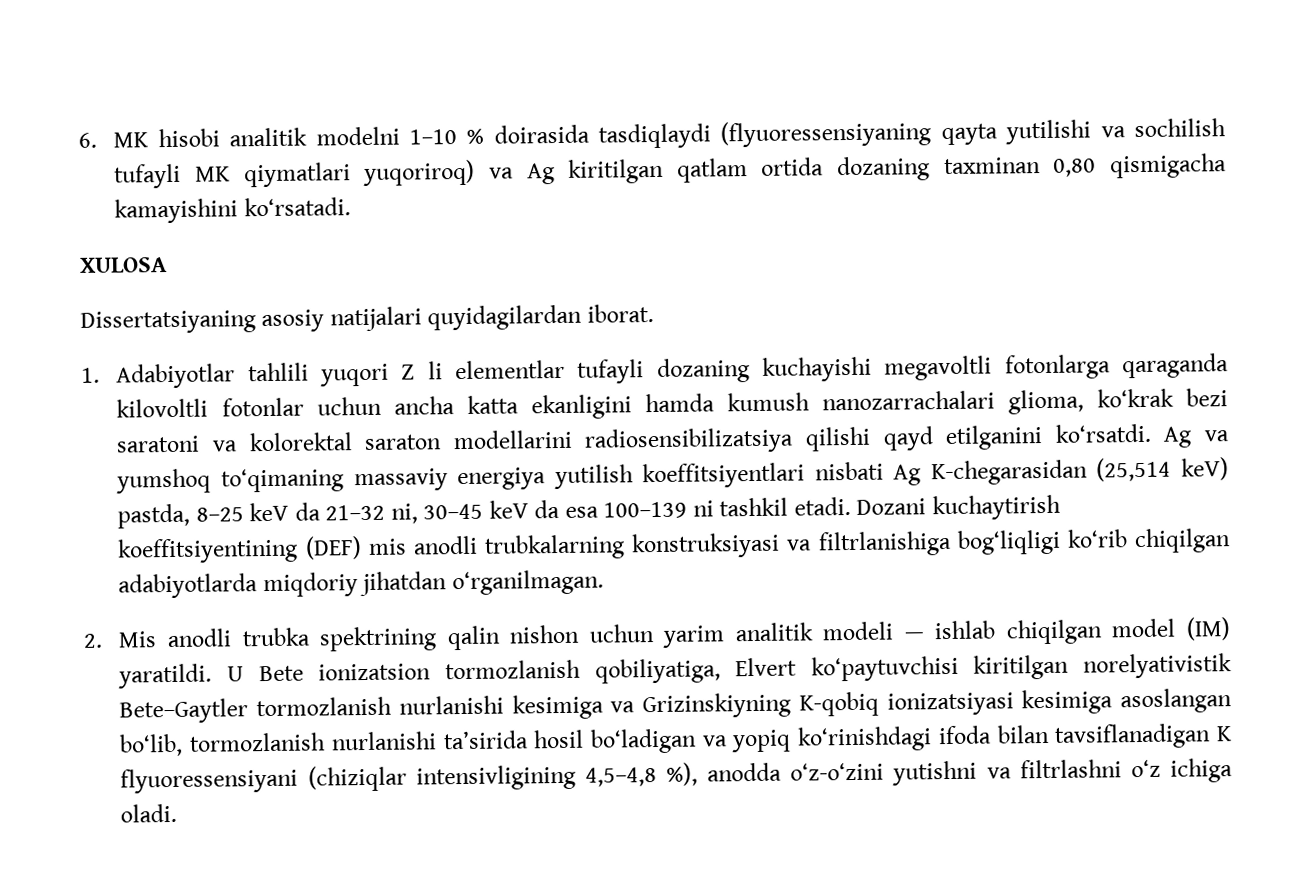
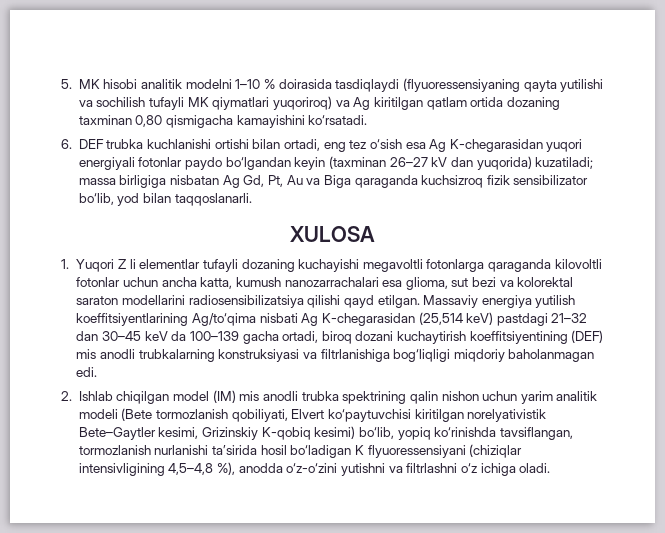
- 6. MK hisobi analitik modelni 1–10 % doirasida tasdiqlaydi (flyuoressensiyaning qayta yutilishi va sochilish tufayli MK qiymatlari yuqoriroq) va Ag kiritilgan qatlam ortida dozaning taxminan 0,80 qismigacha kamayishini ko‘rsatadi.
+ 5. MK hisobi analitik modelni 1–10 % doirasida tasdiqlaydi (flyuoressensiyaning qayta yutilishi va sochilish tufayli MK qiymatlari yuqoriroq) va Ag kiritilgan qatlam ortida dozaning taxminan 0,80 qismigacha kamayishini ko‘rsatadi.
+ 6. DEF trubka kuchlanishi ortishi bilan ortadi, eng tez o‘sish esa Ag K-chegarasidan yuqori energiyali fotonlar paydo bo‘lgandan keyin (taxminan 26–27 kV dan yuqorida) kuzatiladi; massa birligiga nisbatan Ag Gd, Pt, Au va Biga qaraganda kuchsizroq fizik sensibilizator bo‘lib, yod bilan taqqoslanarli.
  XULOSA
- Dissertatsiyaning asosiy natijalari quyidagilardan iborat.
- 1. Adabiyotlar tahlili yuqori Z li elementlar tufayli dozaning kuchayishi megavoltli fotonlarga qaraganda kilovoltli fotonlar uchun ancha katta ekanligini hamda kumush nanozarrachalari glioma, ko‘krak bezi saratoni va kolorektal saraton modellarini radiosensibilizatsiya qilishi qayd etilganini ko‘rsatdi. Ag va yumshoq to‘qimaning massaviy energiya yutilish koeffitsiyentlari nisbati Ag K-chegarasidan (25,514 keV) pastda, 8–25 keV da 21–32 ni, 30–45 keV da esa 100–139 ni tashkil etadi. Dozani kuchaytirish koeffitsiyentining (DEF) mis anodli trubkalarning konstruksiyasi va filtrlanishiga bog‘liqligi ko‘rib chiqilgan adabiyotlarda miqdoriy jihatdan o‘rganilmagan.
- 2. Mis anodli trubka spektrining qalin nishon uchun yarim analitik modeli — ishlab chiqilgan model (IM) yaratildi. U Bete ionizatsion tormozlanish qobiliyatiga, Elvert ko‘paytuvchisi kiritilgan norelyativistik Bete–Gaytler tormozlanish nurlanishi kesimiga va Grizinskiyning K-qobiq ionizatsiyasi kesimiga asoslangan bo‘lib, tormozlanish nurlanishi ta’sirida hosil bo‘ladigan va yopiq ko‘rinishdagi ifoda bilan tavsiflanadigan K flyuoressensiyani (chiziqlar intensivligining 4,5–4,8 %), anodda o‘z-o‘zini yutishni va filtrlashni o‘z ichiga oladi.
+ 1. Yuqori Z li elementlar tufayli dozaning kuchayishi megavoltli fotonlarga qaraganda kilovoltli fotonlar uchun ancha katta, kumush nanozarrachalari esa glioma, sut bezi va kolorektal saraton modellarini radiosensibilizatsiya qilishi qayd etilgan. Massaviy energiya yutilish koeffitsiyentlarining Ag/to‘qima nisbati Ag K-chegarasidan (25,514 keV) pastdagi 21–32 dan 30–45 keV da 100–139 gacha ortadi, biroq dozani kuchaytirish koeffitsiyentining (DEF) mis anodli trubkalarning konstruksiyasi va filtrlanishiga bog‘liqligi miqdoriy baholanmagan edi.
+ 2. Ishlab chiqilgan model (IM) mis anodli trubka spektrining qalin nishon uchun yarim analitik modeli (Bete tormozlanish qobiliyati, Elvert ko‘paytuvchisi kiritilgan norelyativistik Bete–Gaytler kesimi, Grizinskiy K-qobiq kesimi) bo‘lib, yopiq ko‘rinishda tavsiflangan, tormozlanish nurlanishi ta’sirida hosil bo‘ladigan K flyuoressensiyani (chiziqlar intensivligining 4,5–4,8 %), anodda o‘z-o‘zini yutishni va filtrlashni o‘z ichiga oladi.

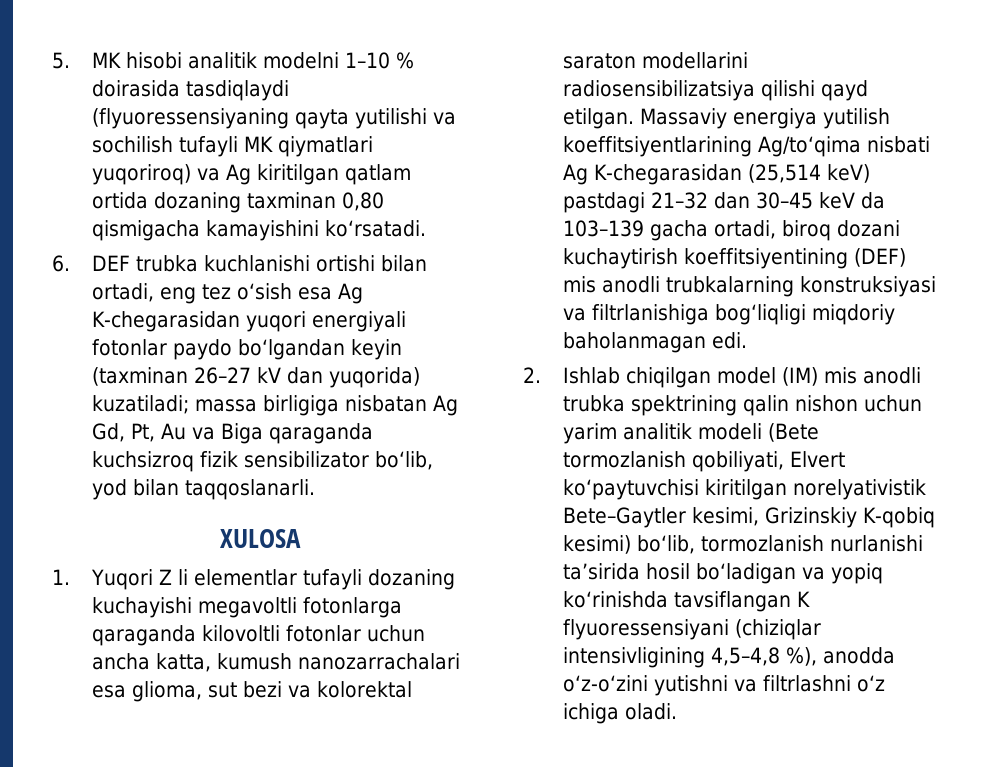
- Massaviy energiya yutilish koeffitsiyentlarining Ag/to‘qima nisbati Ag K-chegarasidan (25,514 keV) pastdagi 21–32 dan 30–45 keV da 100–139 gacha ortadi, biroq dozani kuchaytirish koeffitsiyentining (DEF) mis anodli trubkalarning konstruksiyasi va filtrlanishiga bog‘liqligi miqdoriy baholanmagan edi.
+ Massaviy energiya yutilish koeffitsiyentlarining Ag/to‘qima nisbati Ag K-chegarasidan (25,514 keV) pastdagi 21–32 dan 30–45 keV da 103–139 gacha ortadi, biroq dozani kuchaytirish koeffitsiyentining (DEF) mis anodli trubkalarning konstruksiyasi va filtrlanishiga bog‘liqligi miqdoriy baholanmagan edi.
- 2. Ishlab chiqilgan model (IM) mis anodli trubka spektrining qalin nishon uchun yarim analitik modeli (Bete tormozlanish qobiliyati, Elvert ko‘paytuvchisi kiritilgan norelyativistik Bete–Gaytler kesimi, Grizinskiy K-qobiq kesimi) bo‘lib, yopiq ko‘rinishda tavsiflangan, tormozlanish nurlanishi ta’sirida hosil bo‘ladigan K flyuoressensiyani (chiziqlar intensivligining 4,5–4,8 %), anodda o‘z-o‘zini yutishni va filtrlashni o‘z ichiga oladi.
+ 2. Ishlab chiqilgan model (IM) mis anodli trubka spektrining qalin nishon uchun yarim analitik modeli (Bete tormozlanish qobiliyati, Elvert ko‘paytuvchisi kiritilgan norelyativistik Bete–Gaytler kesimi, Grizinskiy K-qobiq kesimi) bo‘lib, tormozlanish nurlanishi ta’sirida hosil bo‘ladigan va yopiq ko‘rinishda tavsiflangan K flyuoressensiyani (chiziqlar intensivligining 4,5–4,8 %), anodda o‘z-o‘zini yutishni va filtrlashni o‘z ichiga oladi.

